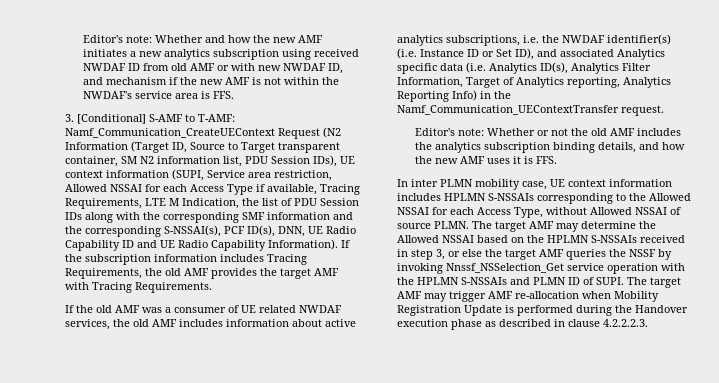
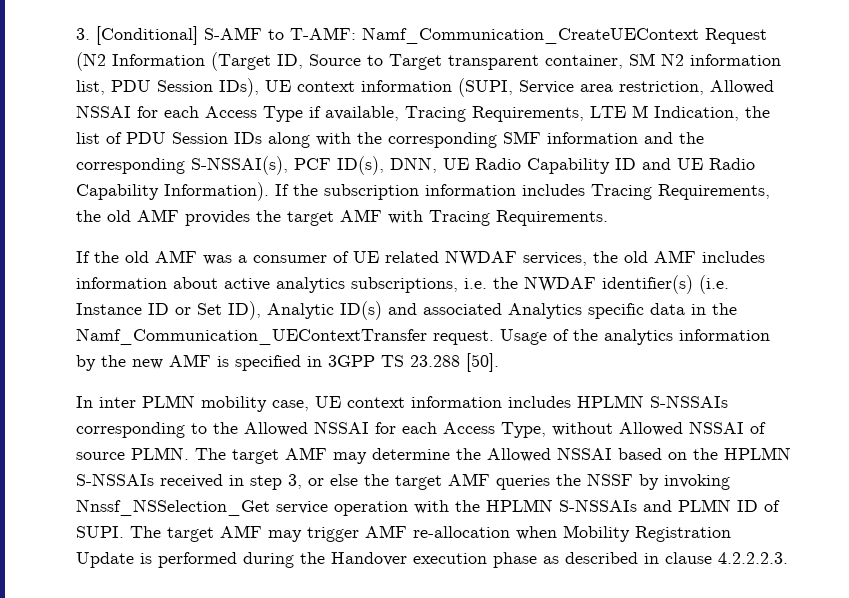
- Editor's note: Whether and how the new AMF initiates a new analytics subscription using received NWDAF ID from old AMF or with new NWDAF ID, and mechanism if the new AMF is not within the NWDAF's service area is FFS.
- If the old AMF was a consumer of UE related NWDAF services, the old AMF includes information about active analytics subscriptions, i.e. the NWDAF identifier(s) (i.e. Instance ID or Set ID), and associated Analytics specific data (i.e. Analytics ID(s), Analytics Filter Information, Target of Analytics reporting, Analytics Reporting Info) in the Namf_Communication_UEContextTransfer request.
- Editor's note: Whether or not the old AMF includes the analytics subscription binding details, and how the new AMF uses it is FFS.
+ If the old AMF was a consumer of UE related NWDAF services, the old AMF includes information about active analytics subscriptions, i.e. the NWDAF identifier(s) (i.e. Instance ID or Set ID), Analytic ID(s) and associated Analytics specific data in the Namf_Communication_UEContextTransfer request. Usage of the analytics information by the new AMF is specified in 3GPP TS 23.288 [50].

